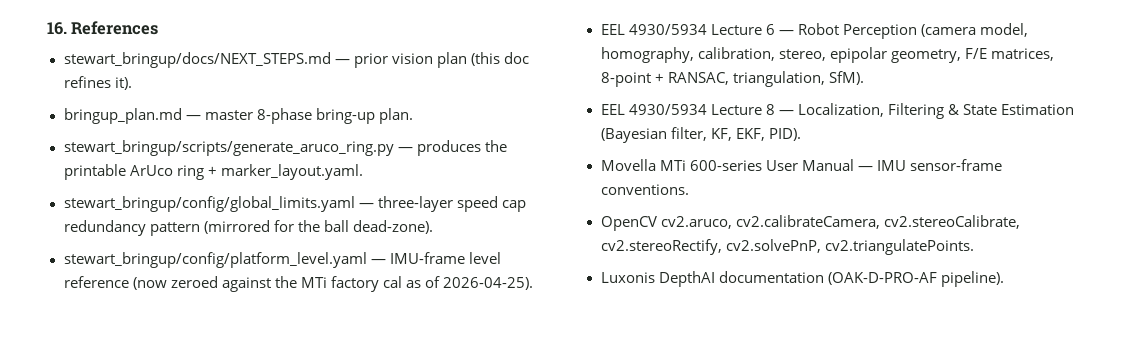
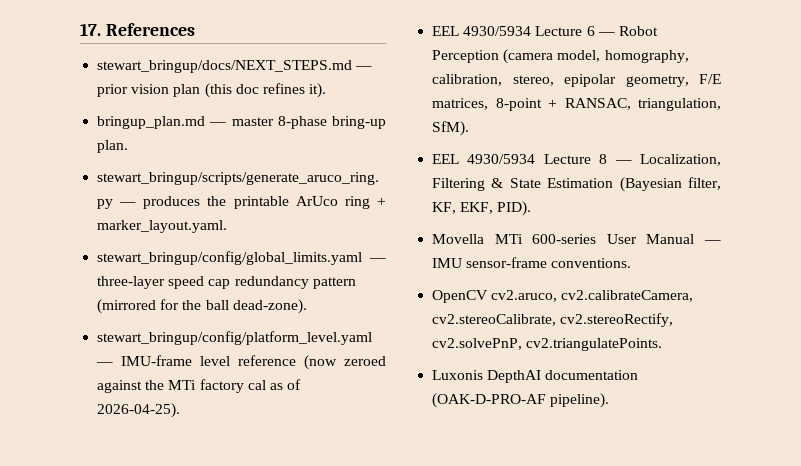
- 16. References
+ 17. References

